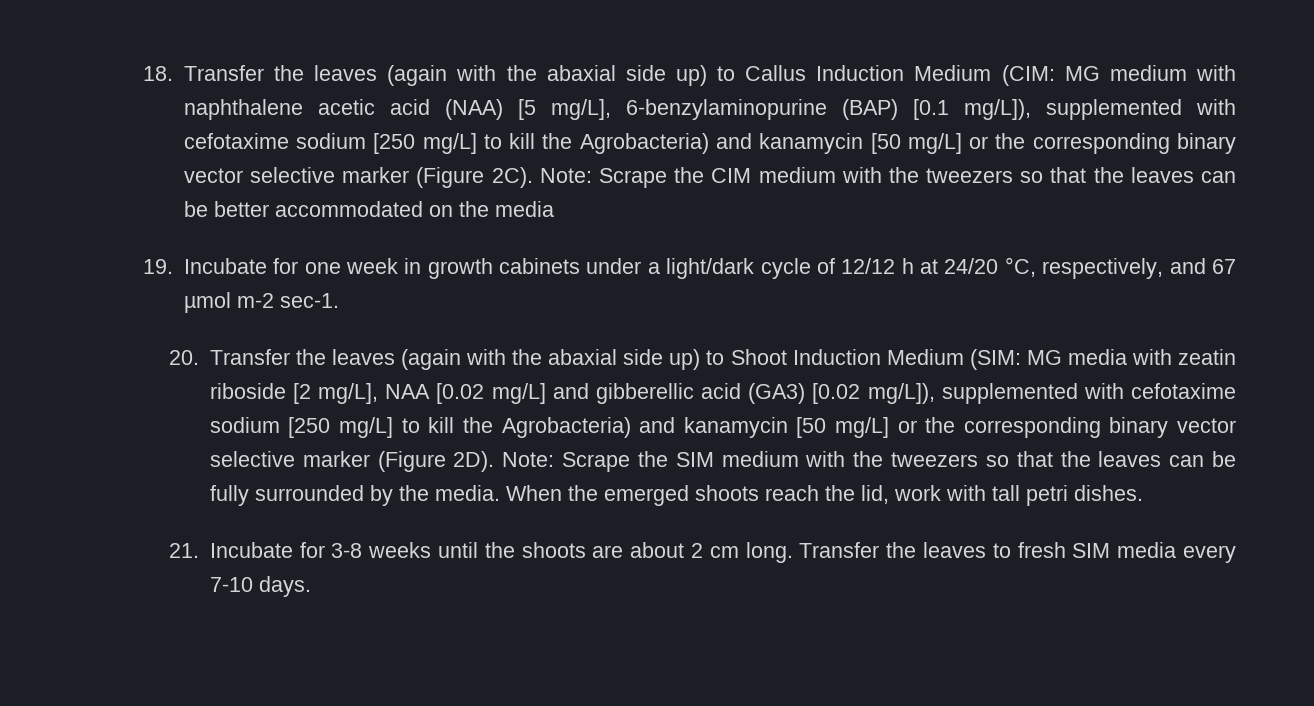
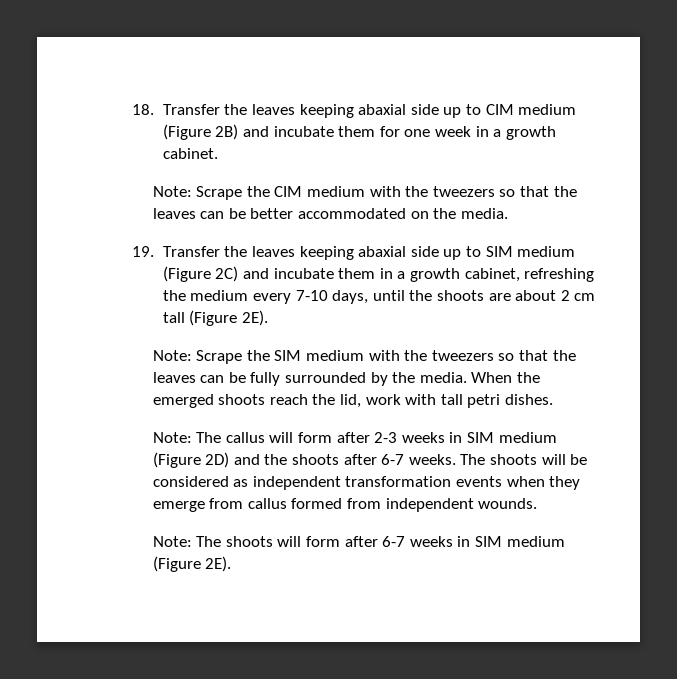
- 18. Transfer the leaves (again with the abaxial side up) to Callus Induction Medium (CIM: MG medium with naphthalene acetic acid (NAA) [5 mg/L], 6-benzylaminopurine (BAP) [0.1 mg/L]), supplemented with cefotaxime sodium [250 mg/L] to kill the Agrobacteria) and kanamycin [50 mg/L] or the corresponding binary vector selective marker (Figure 2C). Note: Scrape the CIM medium with the tweezers so that the leaves can be better accommodated on the media
- 19. Incubate for one week in growth cabinets under a light/dark cycle of 12/12 h at 24/20 °C, respectively, and 67 µmol m-2 sec-1.
- 20. Transfer the leaves (again with the abaxial side up) to Shoot Induction Medium (SIM: MG media with zeatin riboside [2 mg/L], NAA [0.02 mg/L] and gibberellic acid (GA3) [0.02 mg/L]), supplemented with cefotaxime sodium [250 mg/L] to kill the Agrobacteria) and kanamycin [50 mg/L] or the corresponding binary vector selective marker (Figure 2D). Note: Scrape the SIM medium with the tweezers so that the leaves can be fully surrounded by the media.
+ 18. Transfer the leaves keeping abaxial side up to CIM medium (Figure 2B) and incubate them for one week in a growth cabinet.
+ Note: Scrape the CIM medium with the tweezers so that the leaves can be better accommodated on the media.
+ 19. Transfer the leaves keeping abaxial side up to SIM medium (Figure 2C) and incubate them in a growth cabinet, refreshing the medium every 7-10 days, until the shoots are about 2 cm tall (Figure 2E).
+ Note: Scrape the SIM medium with the tweezers so that the leaves can be fully surrounded by the media.
- 21. Incubate for 3-8 weeks until the shoots are about 2 cm long. Transfer the leaves to fresh SIM media every 7-10 days.
+ Note: The callus will form after 2-3 weeks in SIM medium (Figure 2D) and the shoots after 6-7 weeks. The shoots will be considered as independent transformation events when they emerge from callus formed from independent wounds.
+ Note: The shoots will form after 6-7 weeks in SIM medium (Figure 2E).

